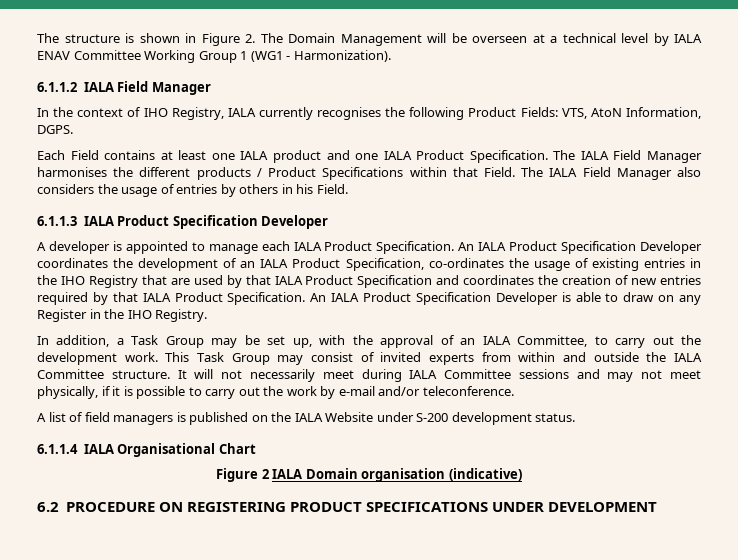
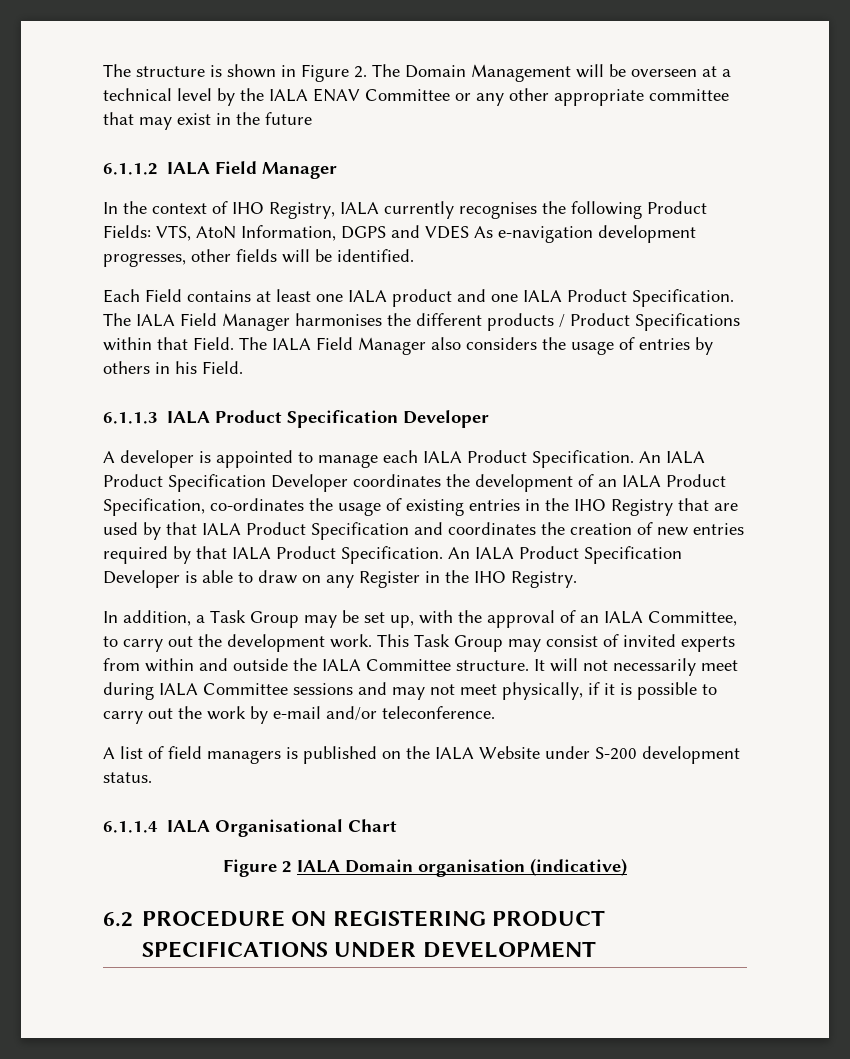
- The structure is shown in Figure 2. The Domain Management will be overseen at a technical level by IALA ENAV Committee Working Group 1 (WG1 - Harmonization).
+ The structure is shown in Figure 2. The Domain Management will be overseen at a technical level by the IALA ENAV Committee or any other appropriate committee that may exist in the future
- In the context of IHO Registry, IALA currently recognises the following Product Fields: VTS, AtoN Information, DGPS.
+ In the context of IHO Registry, IALA currently recognises the following Product Fields: VTS, AtoN Information, DGPS and VDES As e-navigation development progresses, other fields will be identified.

